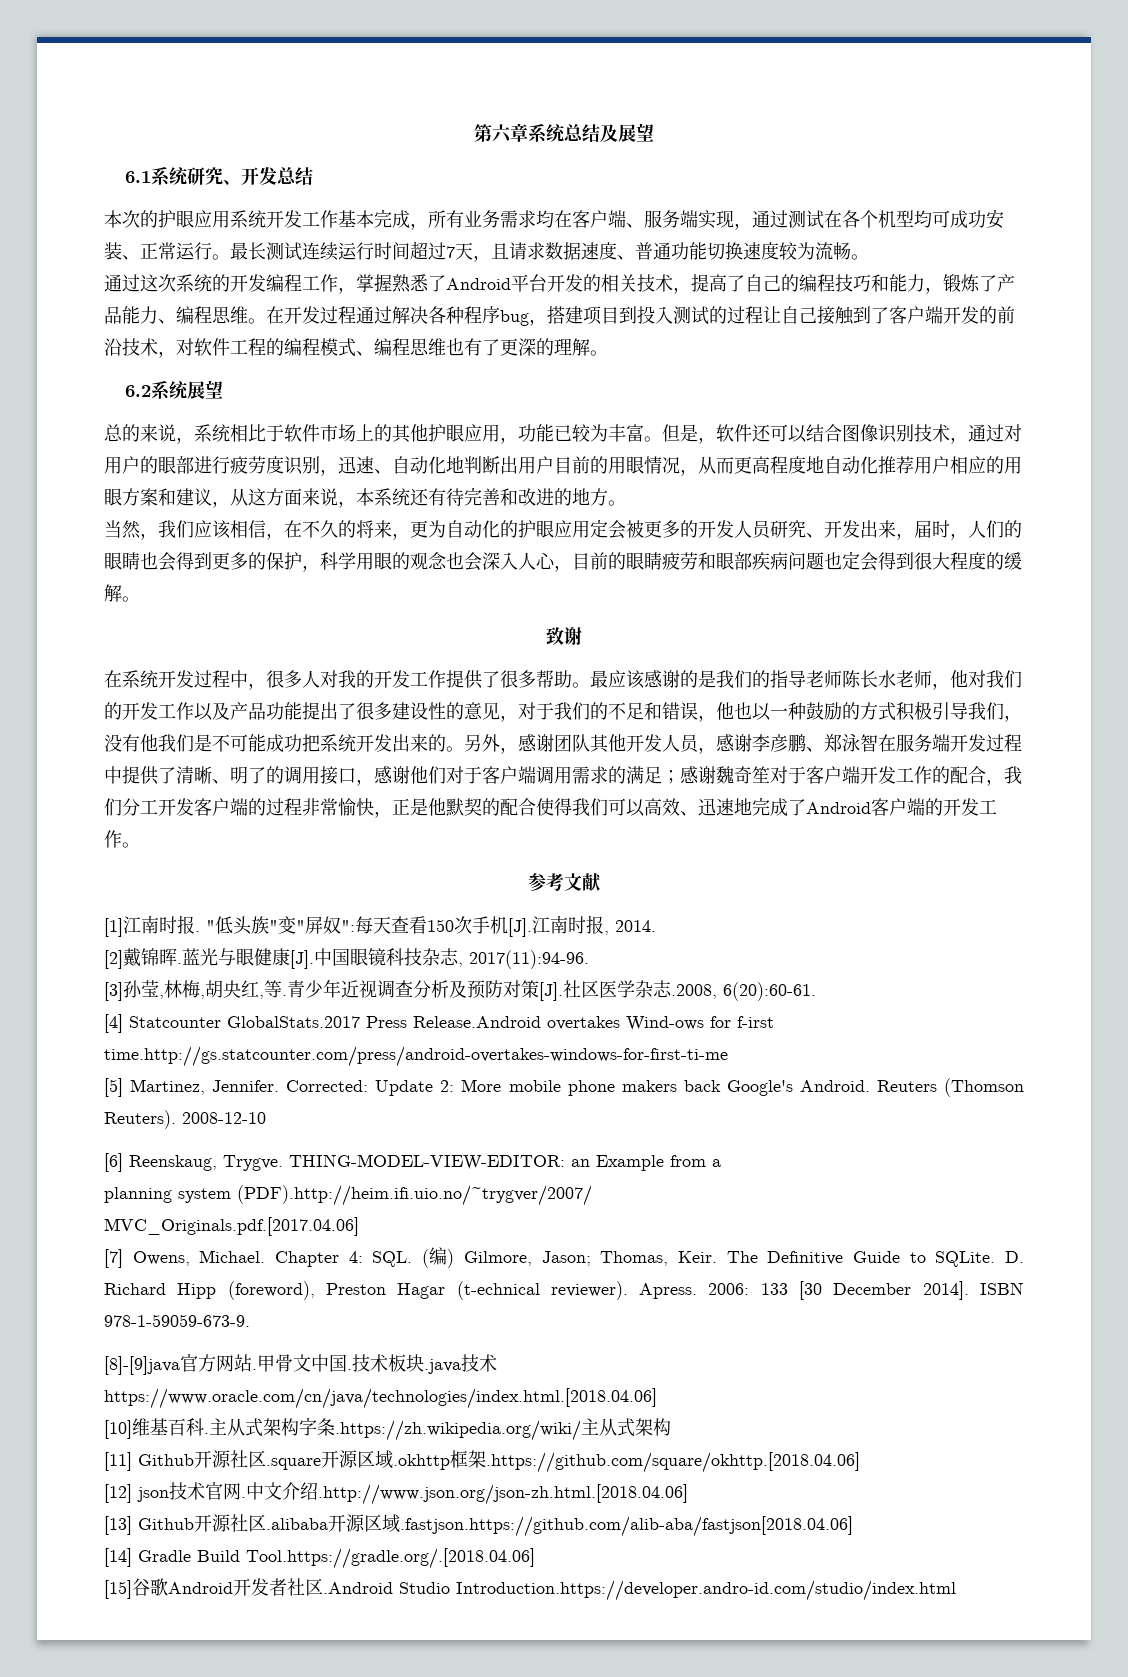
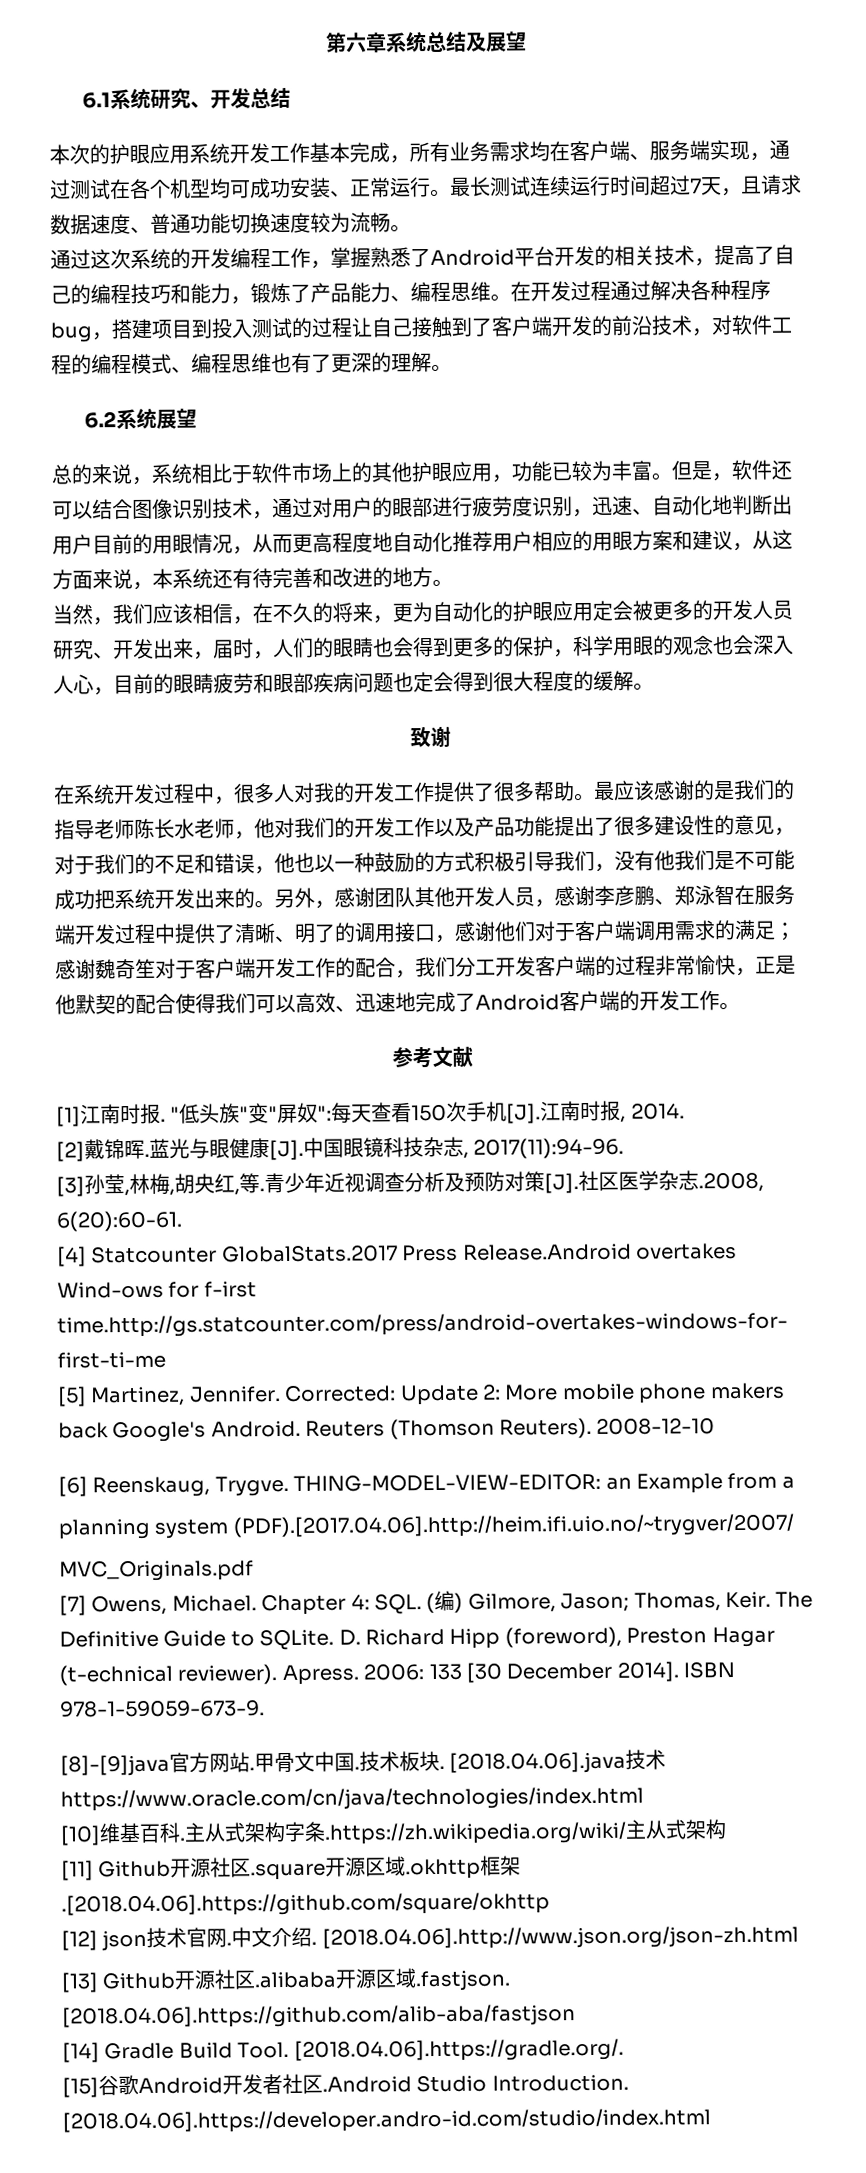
- planning system (PDF).http://heim.ifi.uio.no/~trygver/2007/
- MVC_Originals.pdf.[2017.04.06]
+ planning system (PDF).[2017.04.06].http://heim.ifi.uio.no/~trygver/2007/
+ MVC_Originals.pdf
- 技术板块.java技术https://www.oracle.com/cn/java/technologies/index.html.[2018.04.06]
+ 技术板块. [2018.04.06].java技术https://www.oracle.com/cn/java/technologies/index.html
- [11] Github开源社区.square开源区域.okhttp框架.https://github.com/square/okhttp.[2018.04.06]
+ [11] Github开源社区.square开源区域.okhttp框架.[2018.04.06].https://github.com/square/okhttp
- 中文介绍.http://www.json.org/json-zh.html.[2018.04.06]
+ 中文介绍. [2018.04.06].http://www.json.org/json-zh.html
- [13] Github开源社区.alibaba开源区域.fastjson.https://github.com/alib-aba/fastjson[2018.04.06]
+ [13] Github开源社区.alibaba开源区域.fastjson. [2018.04.06].https://github.com/alib-aba/fastjson
- [14] Gradle Build Tool.https://gradle.org/.[2018.04.06]
+ [14] Gradle Build Tool. [2018.04.06].https://gradle.org/.
- [15]谷歌Android开发者社区.Android Studio Introduction.https://developer.andro-id.com/studio/index.html
+ [15]谷歌Android开发者社区.Android Studio Introduction. [2018.04.06].https://developer.andro-id.com/studio/index.html

